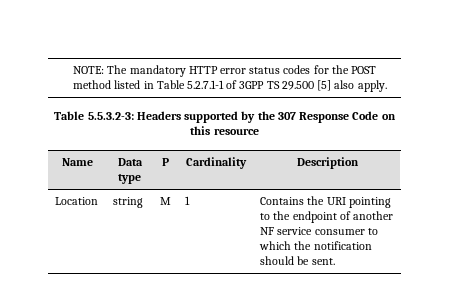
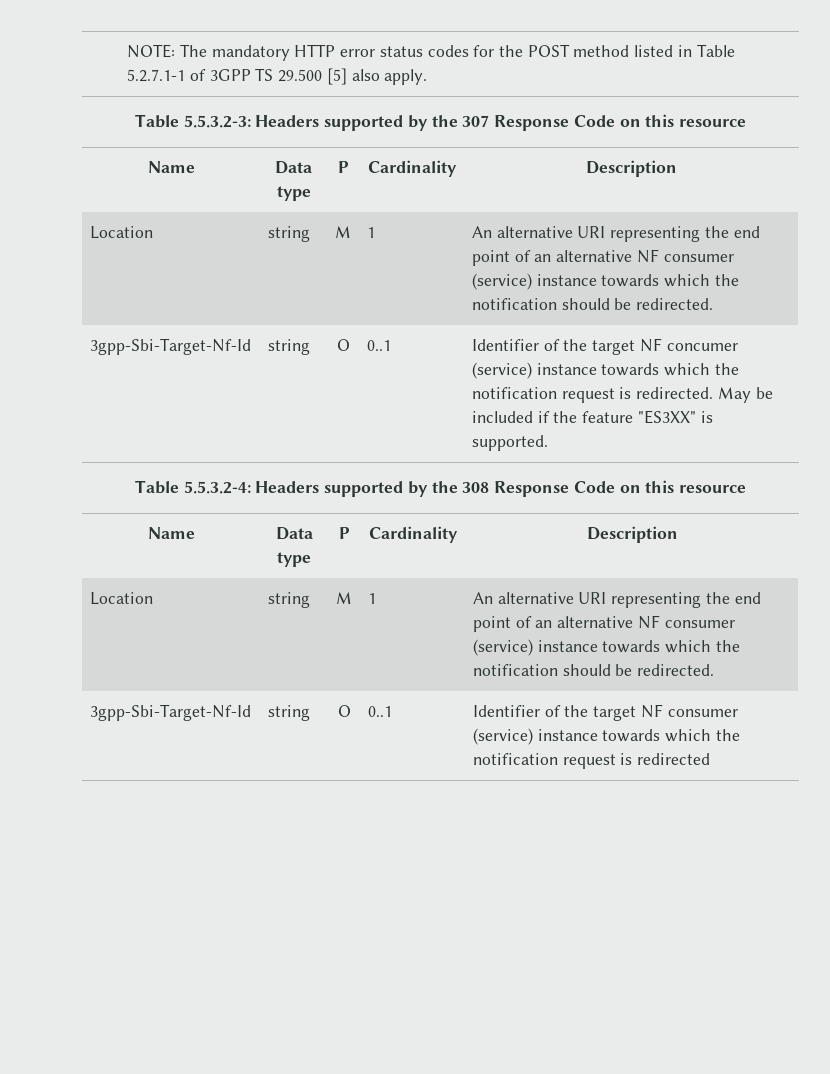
  Table 5.5.3.2-3: Headers supported by the 307 Response Code on this resource
  Name | Data type | P | Cardinality | Description
- Location | string | M | 1 | Contains the URI pointing to the endpoint of another NF service consumer to which the notification should be sent.
+ Location | string | M | 1 | An alternative URI representing the end point of an alternative NF consumer (service) instance towards which the notification should be redirected.
+ 3gpp-Sbi-Target-Nf-Id | string | O | 0..1 | Identifier of the target NF concumer (service) instance towards which the notification request is redirected. May be included if the feature "ES3XX" is supported.
+ Table 5.5.3.2-4: Headers supported by the 308 Response Code on this resource
+ Name | Data type | P | Cardinality | Description
+ Location | string | M | 1 | An alternative URI representing the end point of an alternative NF consumer (service) instance towards which the notification should be redirected.
+ 3gpp-Sbi-Target-Nf-Id | string | O | 0..1 | Identifier of the target NF consumer (service) instance towards which the notification request is redirected

